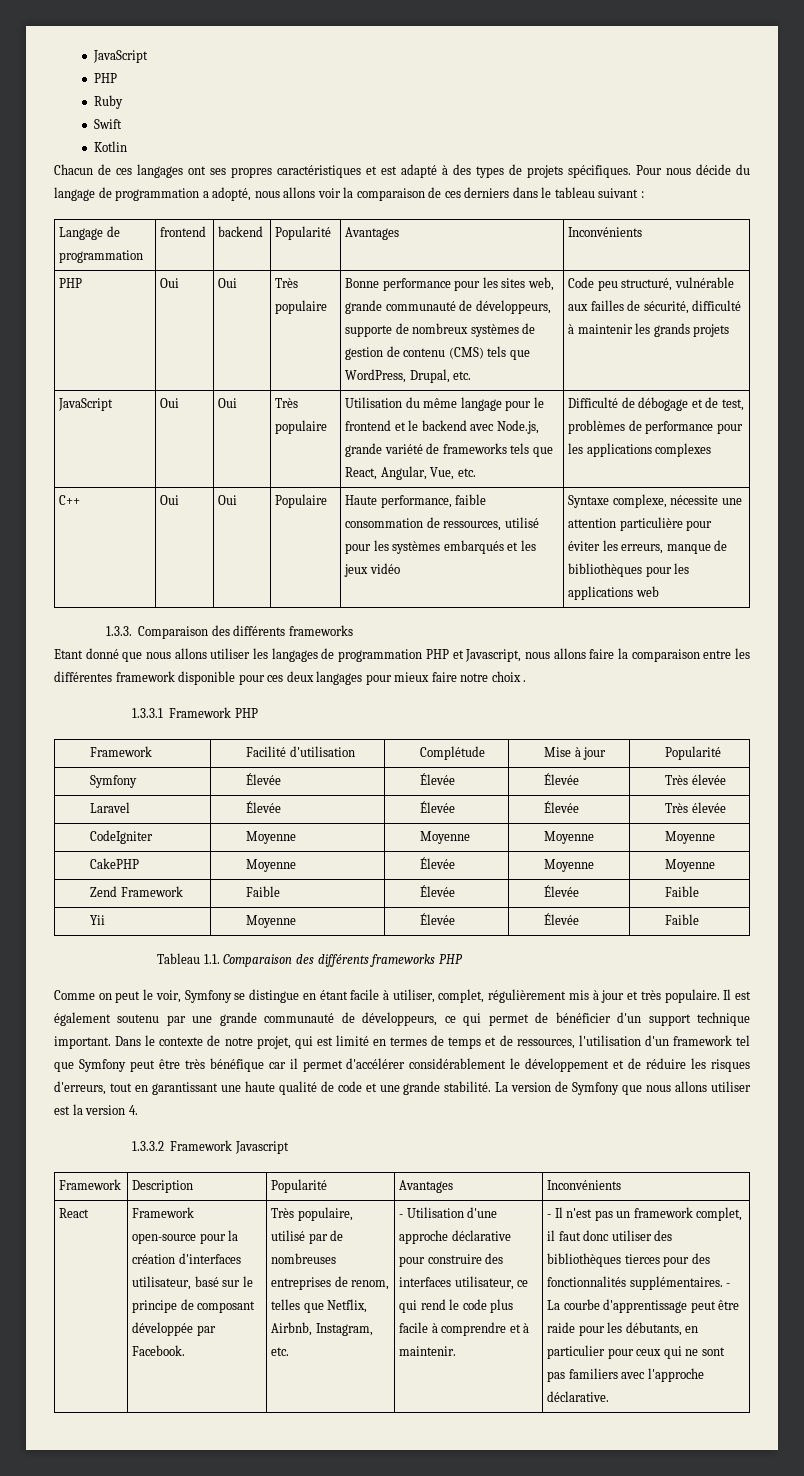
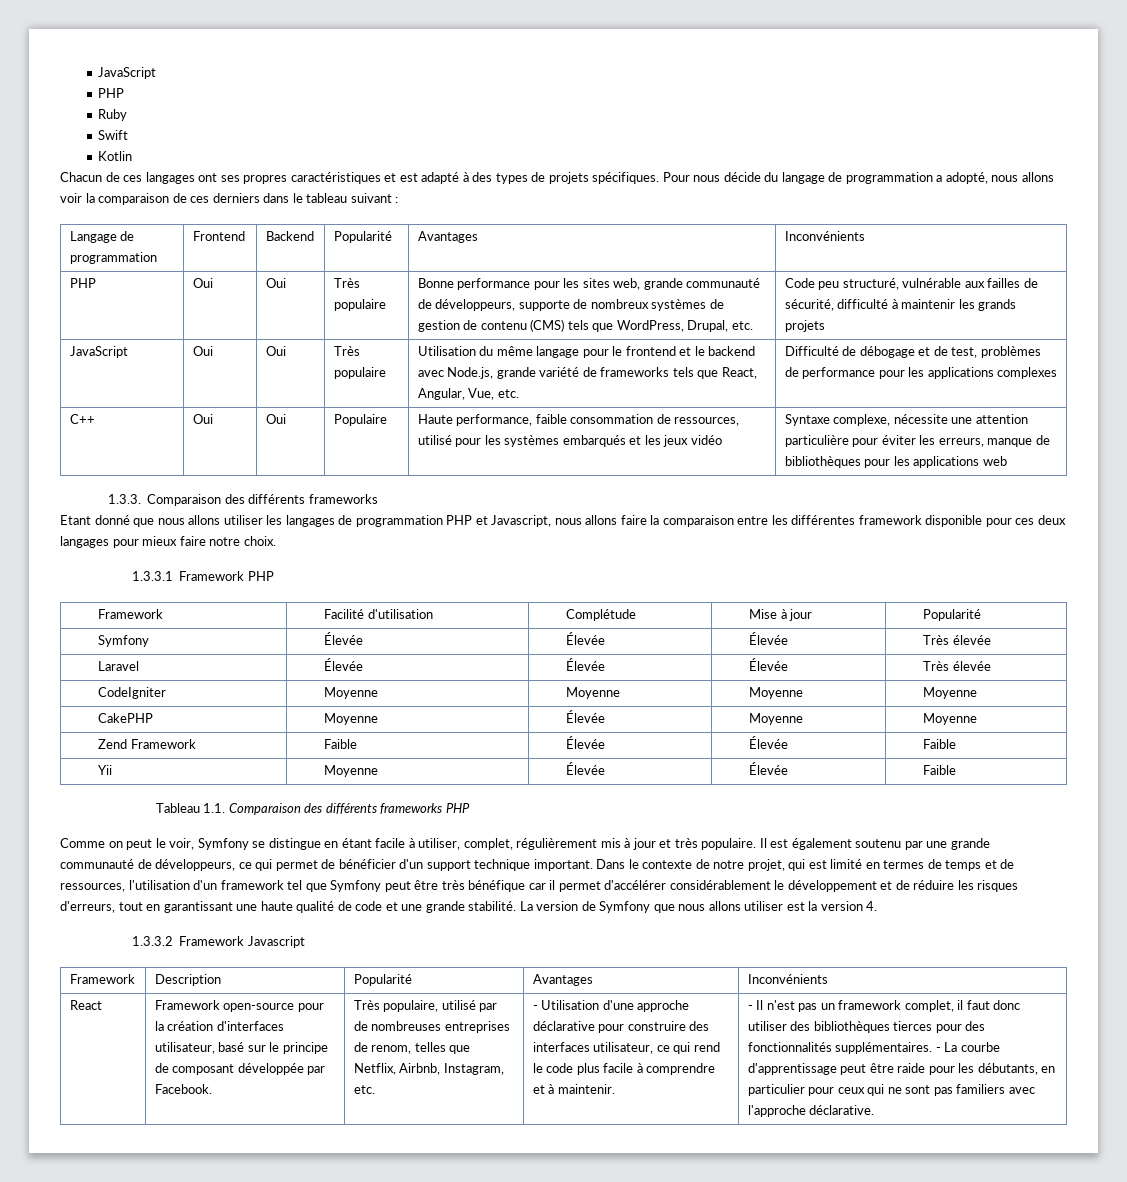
- Langage de programmation | frontend | backend | Popularité | Avantages | Inconvénients
+ Langage de programmation | Frontend | Backend | Popularité | Avantages | Inconvénients
- Etant donné que nous allons utiliser les langages de programmation PHP et Javascript, nous allons faire la comparaison entre les différentes framework disponible pour ces deux langages pour mieux faire notre choix .
+ Etant donné que nous allons utiliser les langages de programmation PHP et Javascript, nous allons faire la comparaison entre les différentes framework disponible pour ces deux langages pour mieux faire notre choix.

